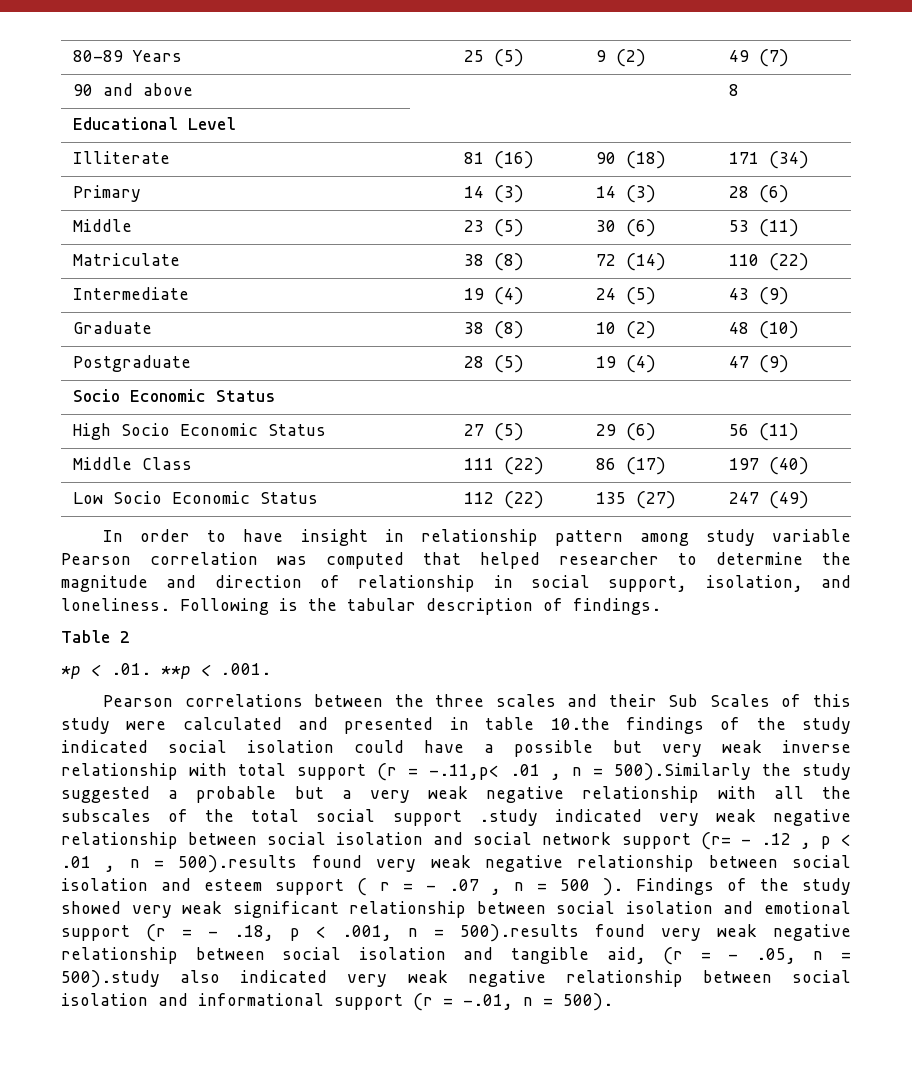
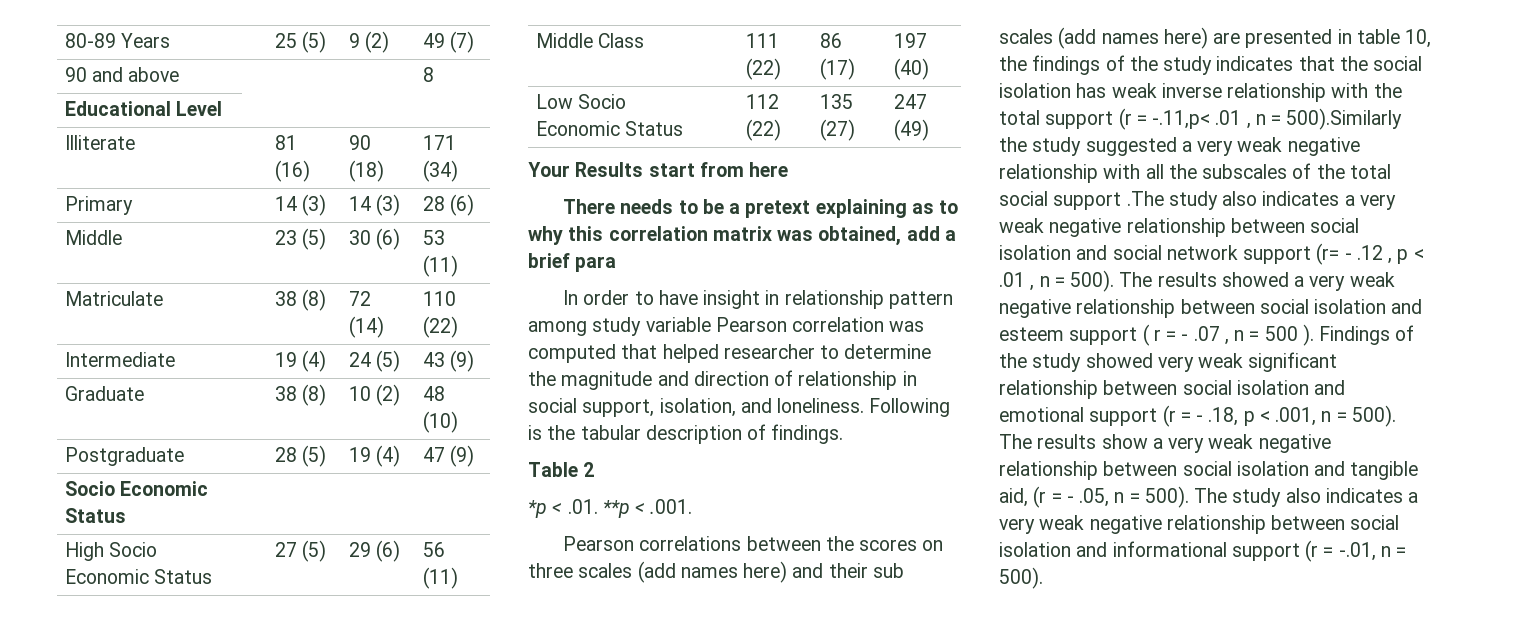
+ Your Results start from here
+ There needs to be a pretext explaining as to why this correlation matrix was obtained, add a brief para
- Pearson correlations between the three scales and their Sub Scales of this study were calculated and presented in table 10.the findings of the study indicated social isolation could have a possible but very weak inverse relationship with total support (r = -.11,p< .01 , n = 500).Similarly the study suggested a probable but a very weak negative relationship with all the subscales of the total social support .study indicated very weak negative relationship between social isolation and social network support (r= - .12 , p < .01 , n = 500).results found very weak negative relationship between social isolation and esteem support ( r = - .07 , n = 500 ).
+ Pearson correlations between the scores on three scales (add names here) and their sub scales (add names here) are presented in table 10, the findings of the study indicates that the social isolation has weak inverse relationship with the total support (r = -.11,p< .01 , n = 500).Similarly the study suggested a very weak negative relationship with all the subscales of the total social support .The study also indicates a very weak negative relationship between social isolation and social network support (r= - .12 , p < .01 , n = 500). The results showed a very weak negative relationship between social isolation and esteem support ( r = - .07 , n = 500 ).
- Findings of the study showed very weak significant relationship between social isolation and emotional support (r = - .18, p < .001, n = 500).results found very weak negative relationship between social isolation and tangible aid, (r = - .05, n = 500).study also indicated very weak negative relationship between social isolation and informational support (r = -.01, n = 500).
+ Findings of the study showed very weak significant relationship between social isolation and emotional support (r = - .18, p < .001, n = 500). The results show a very weak negative relationship between social isolation and tangible aid, (r = - .05, n = 500). The study also indicates a very weak negative relationship between social isolation and informational support (r = -.01, n = 500).

